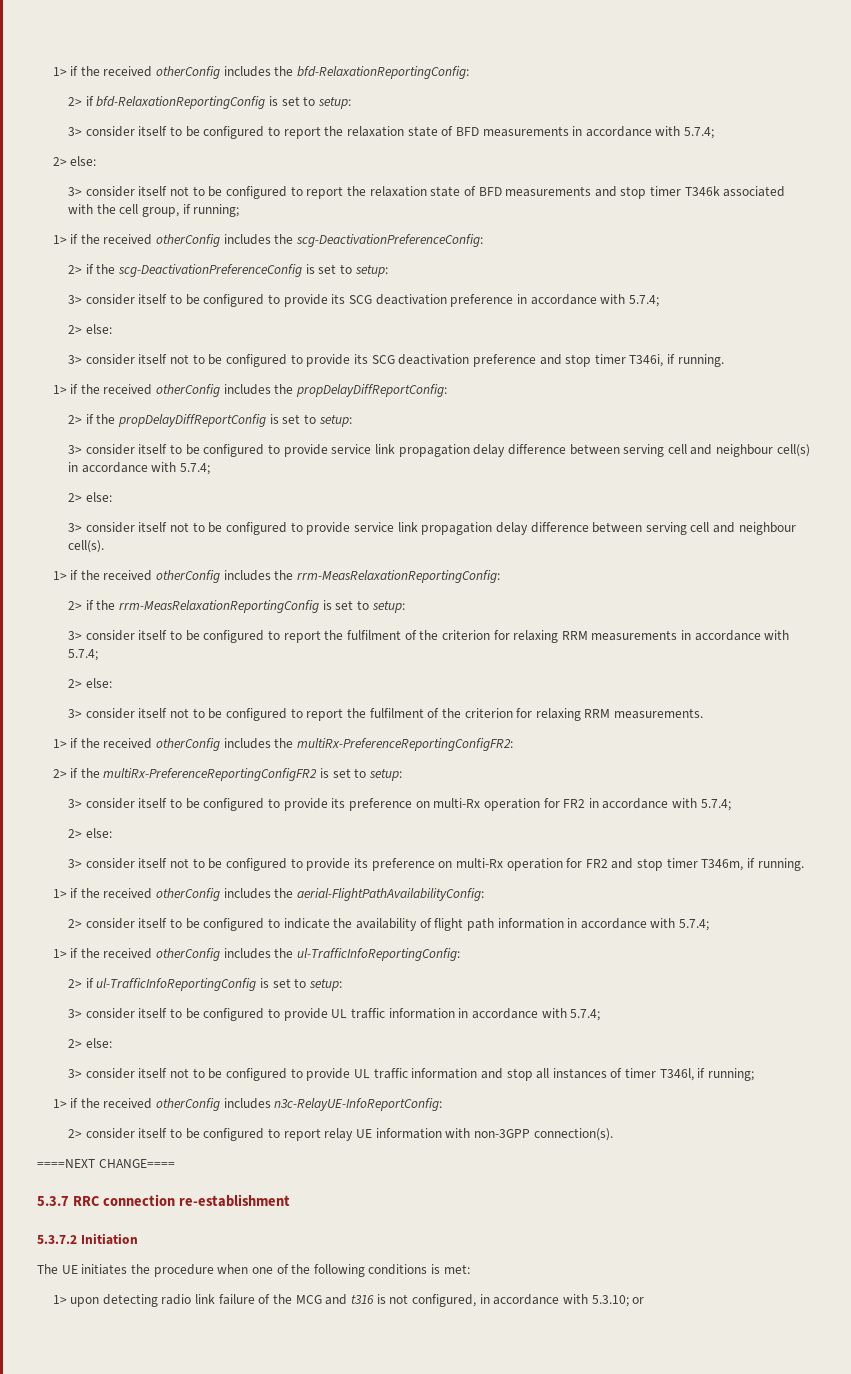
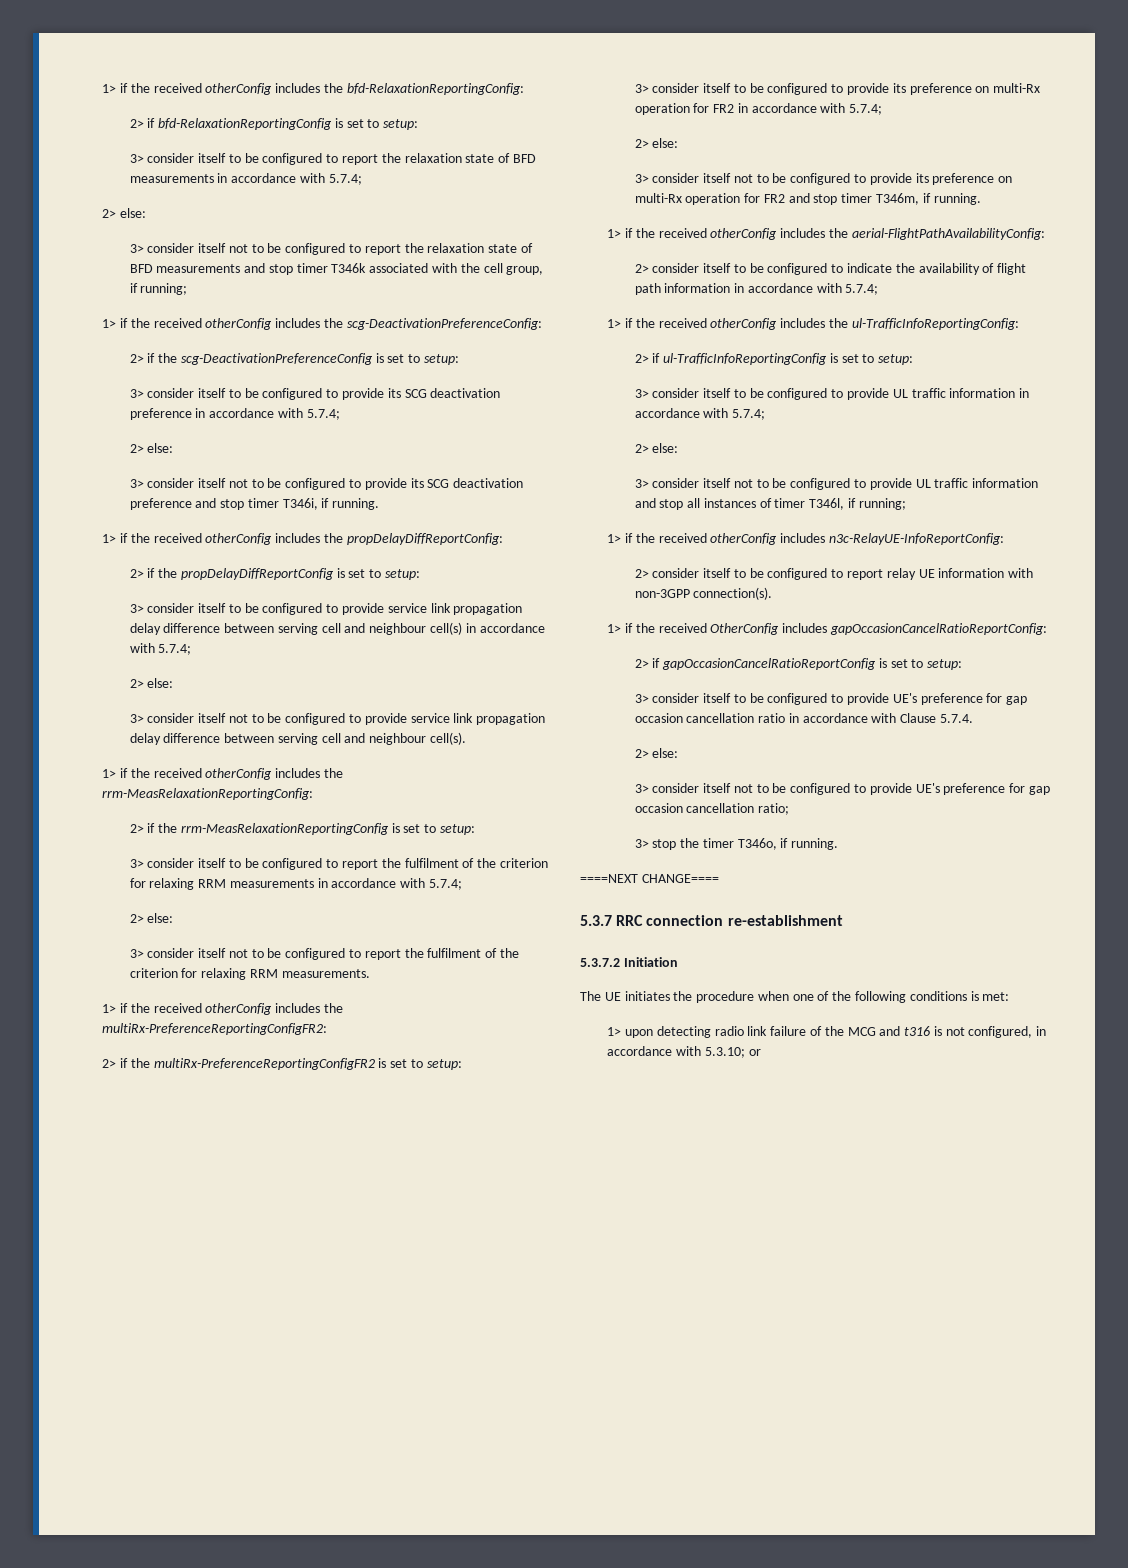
+ 1> if the received OtherConfig includes gapOccasionCancelRatioReportConfig:
+ 2> if gapOccasionCancelRatioReportConfig is set to setup:
+ 3> consider itself to be configured to provide UE's preference for gap occasion cancellation ratio in accordance with Clause 5.7.4.
+ 2> else:
+ 3> consider itself not to be configured to provide UE's preference for gap occasion cancellation ratio;
+ 3> stop the timer T346o, if running.

